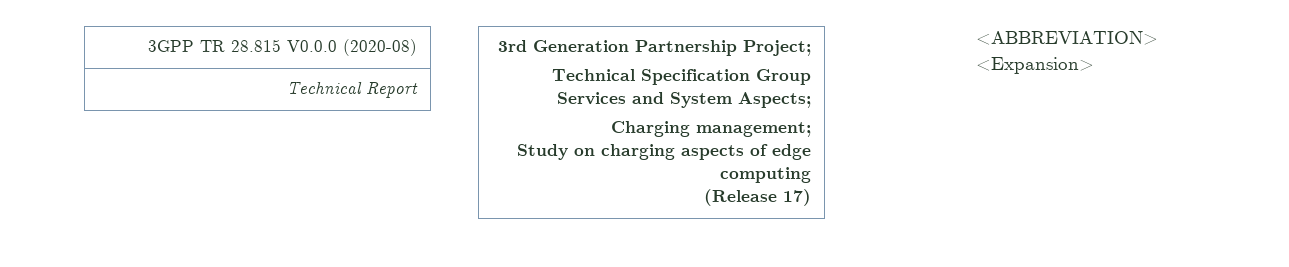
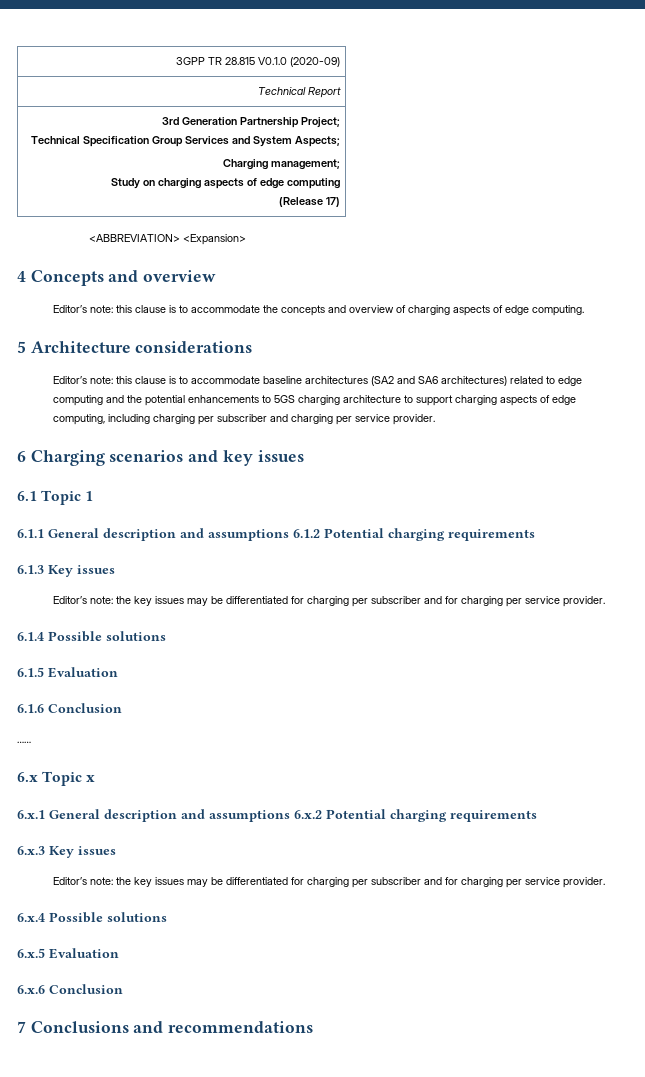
- 3GPP TR 28.815 V0.0.0 (2020-08)
+ 3GPP TR 28.815 V0.1.0 (2020-09)
+ 4 Concepts and overview
+ Editor’s note: this clause is to accommodate the concepts and overview of charging aspects of edge computing.
+ 5 Architecture considerations
+ Editor’s note: this clause is to accommodate baseline architectures (SA2 and SA6 architectures) related to edge computing and the potential enhancements to 5GS charging architecture to support charging aspects of edge computing, including charging per subscriber and charging per service provider.
+ 6 Charging scenarios and key issues
+ 6.1 Topic 1
+ 6.1.1 General description and assumptions 6.1.2 Potential charging requirements
+ 6.1.3 Key issues
+ Editor’s note: the key issues may be differentiated for charging per subscriber and for charging per service provider.
+ 6.1.4 Possible solutions
+ 6.1.5 Evaluation
+ 6.1.6 Conclusion
+ ……
+ 6.x Topic x
+ 6.x.1 General description and assumptions 6.x.2 Potential charging requirements
+ 6.x.3 Key issues
+ Editor’s note: the key issues may be differentiated for charging per subscriber and for charging per service provider.
+ 6.x.4 Possible solutions
+ 6.x.5 Evaluation
+ 6.x.6 Conclusion
+ 7 Conclusions and recommendations

